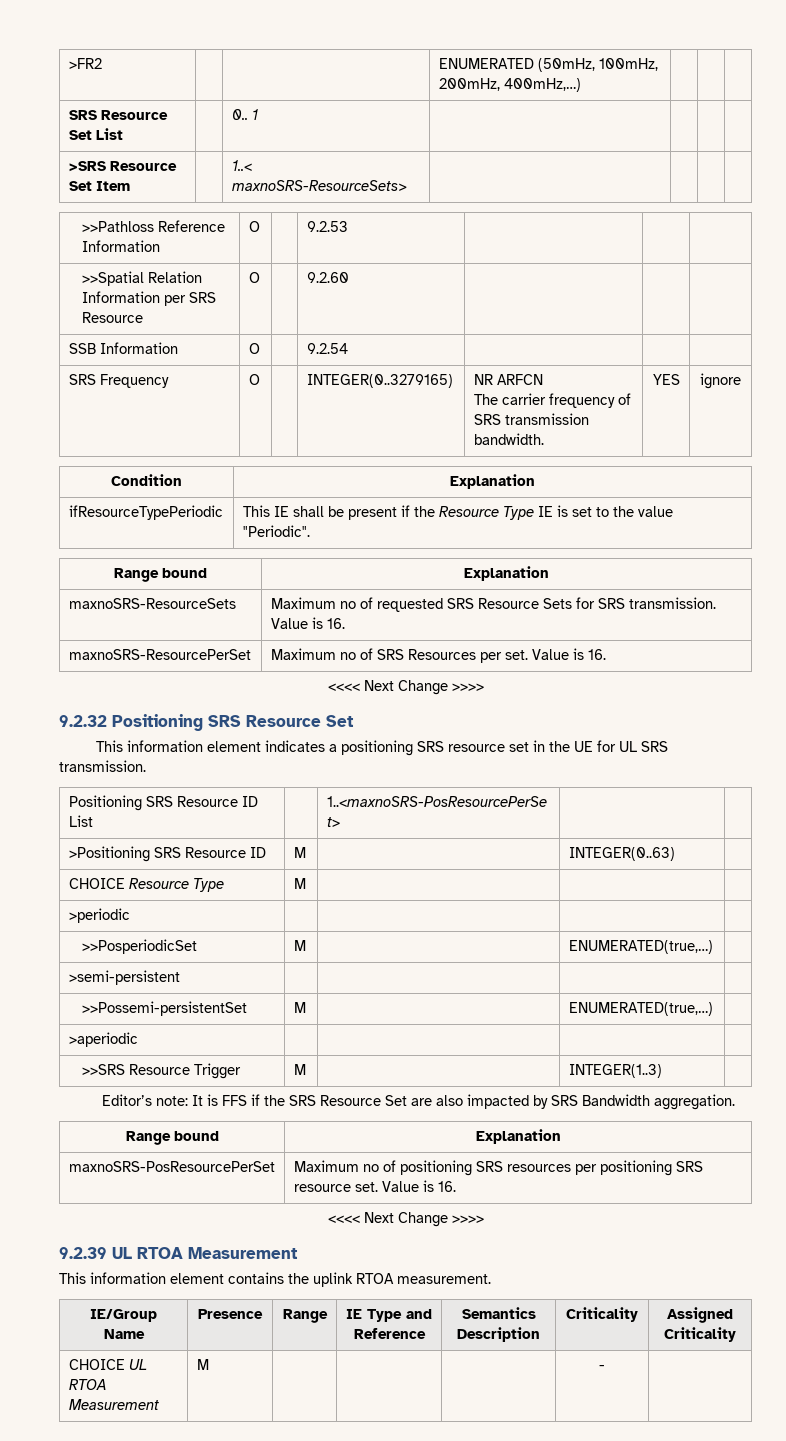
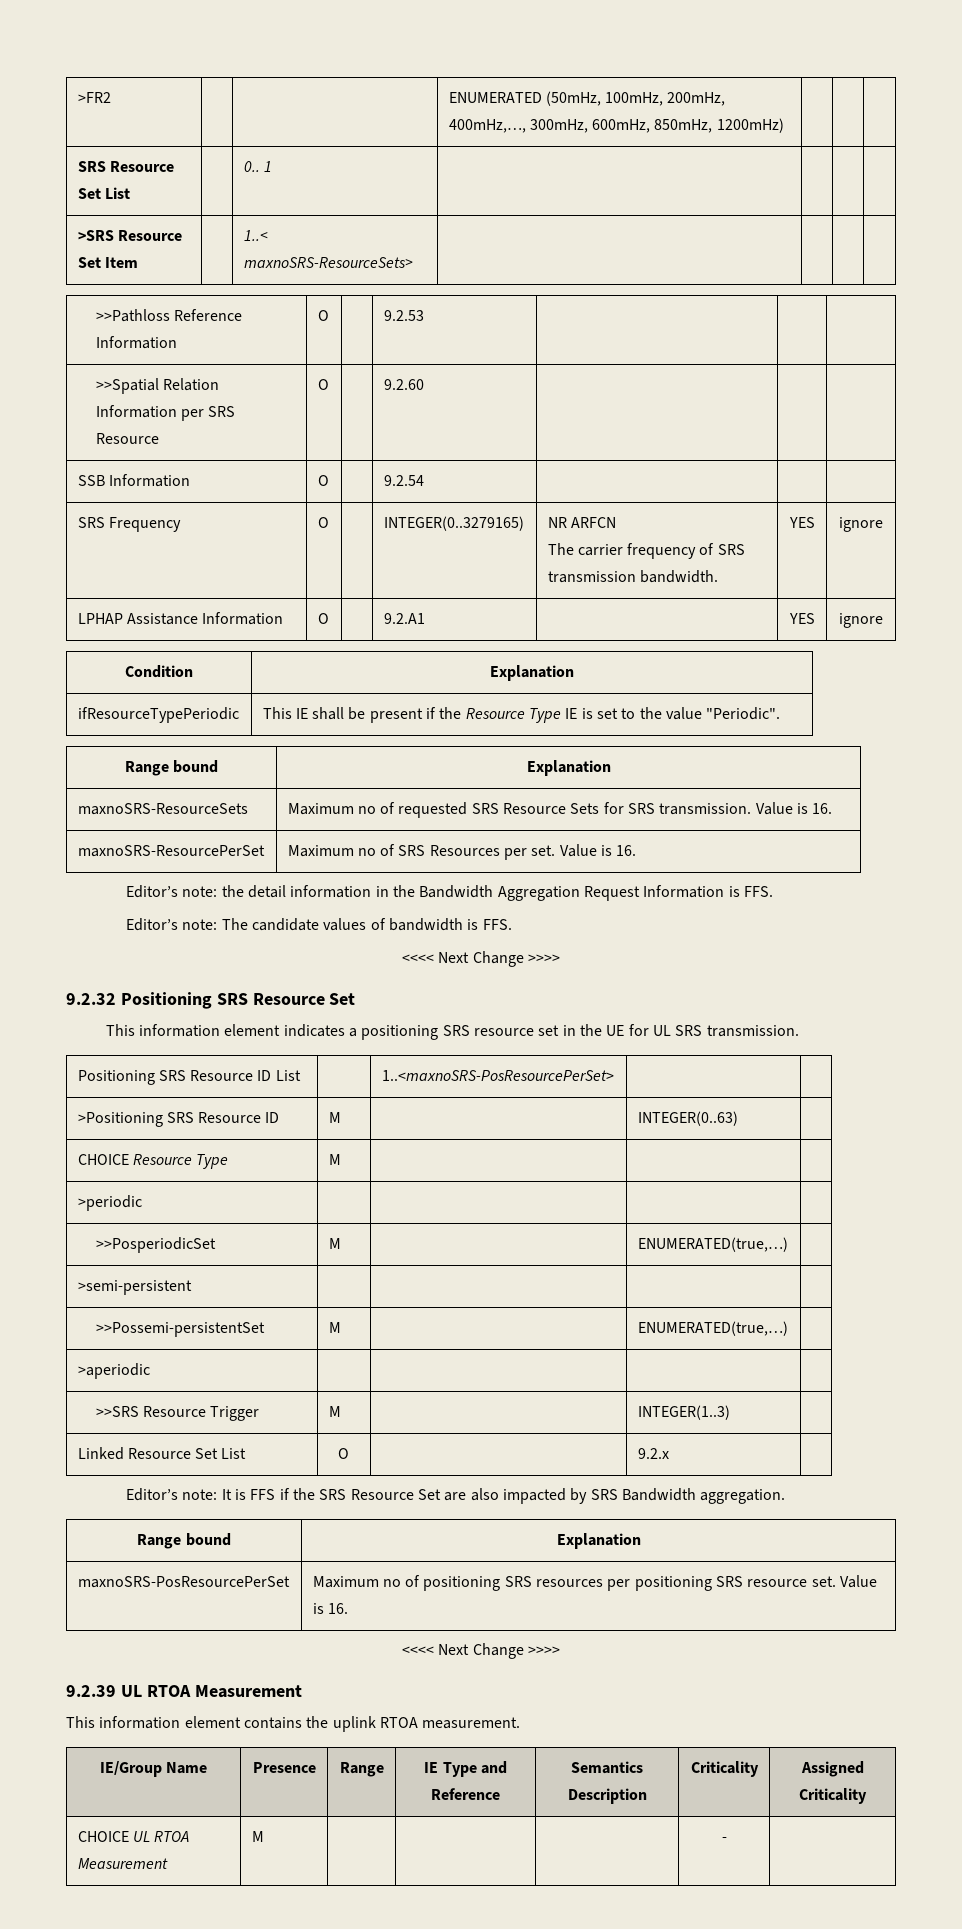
- >FR2 | | | ENUMERATED (50mHz, 100mHz, 200mHz, 400mHz,…) | | |
+ >FR2 | | | ENUMERATED (50mHz, 100mHz, 200mHz, 400mHz,…, 300mHz, 600mHz, 850mHz, 1200mHz) | | |
+ LPHAP Assistance Information | O | | 9.2.A1 | | YES | ignore
+ Editor’s note: the detail information in the Bandwidth Aggregation Request Information is FFS.
+ Editor’s note: The candidate values of bandwidth is FFS.
+ Linked Resource Set List | O | | 9.2.x |

